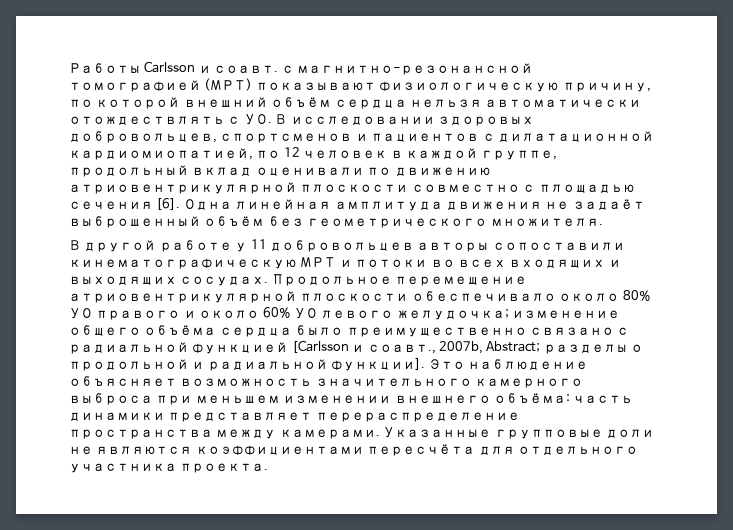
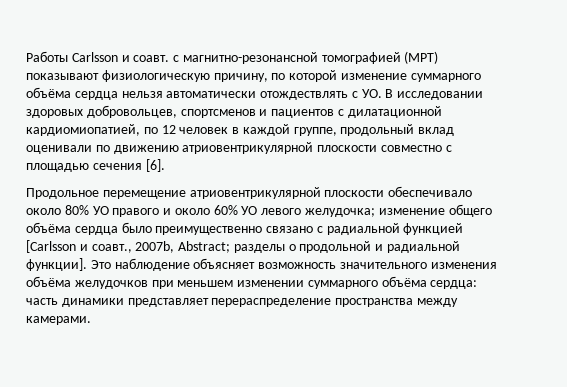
- Работы Carlsson и соавт. с магнитно-резонансной томографией (МРТ) показывают физиологическую причину, по которой внешний объём сердца нельзя автоматически отождествлять с УО. В исследовании здоровых добровольцев, спортсменов и пациентов с дилатационной кардиомиопатией, по 12 человек в каждой группе, продольный вклад оценивали по движению атриовентрикулярной плоскости совместно с площадью сечения [6]. Одна линейная амплитуда движения не задаёт выброшенный объём без геометрического множителя.
- В другой работе у 11 добровольцев авторы сопоставили кинематографическую МРТ и потоки во всех входящих и выходящих сосудах. Продольное перемещение атриовентрикулярной плоскости обеспечивало около 80% УО правого и около 60% УО левого желудочка;
+ Работы Carlsson и соавт. с магнитно-резонансной томографией (МРТ) показывают физиологическую причину, по которой изменение суммарного объёма сердца нельзя автоматически отождествлять с УО. В исследовании здоровых добровольцев, спортсменов и пациентов с дилатационной кардиомиопатией, по 12 человек в каждой группе, продольный вклад оценивали по движению атриовентрикулярной плоскости совместно с площадью сечения [6].
+ Продольное перемещение атриовентрикулярной плоскости обеспечивало около 80% УО правого и около 60% УО левого желудочка;
- Это наблюдение объясняет возможность значительного камерного выброса при меньшем изменении внешнего объёма: часть динамики представляет перераспределение пространства между камерами. Указанные групповые доли не являются коэффициентами пересчёта для отдельного участника проекта.
+ Это наблюдение объясняет возможность значительного изменения объёма желудочков при меньшем изменении суммарного объёма сердца: часть динамики представляет перераспределение пространства между камерами.

